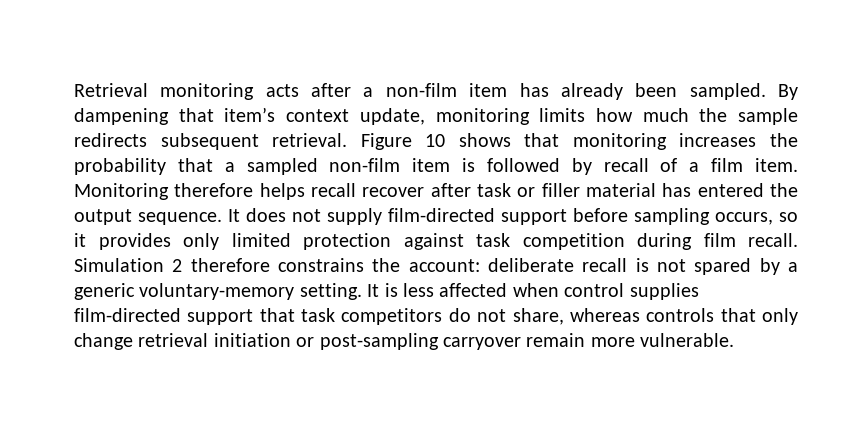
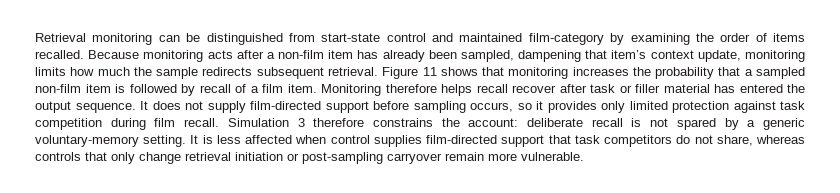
- Retrieval monitoring acts after a non-film item has already been sampled. By dampening that item’s context update, monitoring limits how much the sample redirects subsequent retrieval.
+ Retrieval monitoring can be distinguished from start-state control and maintained film-category by examining the order of items recalled. Because monitoring acts after a non-film item has already been sampled, dampening that item’s context update, monitoring limits how much the sample redirects subsequent retrieval.
- Figure 10 shows that monitoring increases the probability that a sampled non-film item is followed by recall of a film item.
+ Figure 11 shows that monitoring increases the probability that a sampled non-film item is followed by recall of a film item.
- Simulation 2 therefore constrains the account: deliberate recall is not spared by a generic voluntary-memory setting.
+ Simulation 3 therefore constrains the account: deliberate recall is not spared by a generic voluntary-memory setting.

